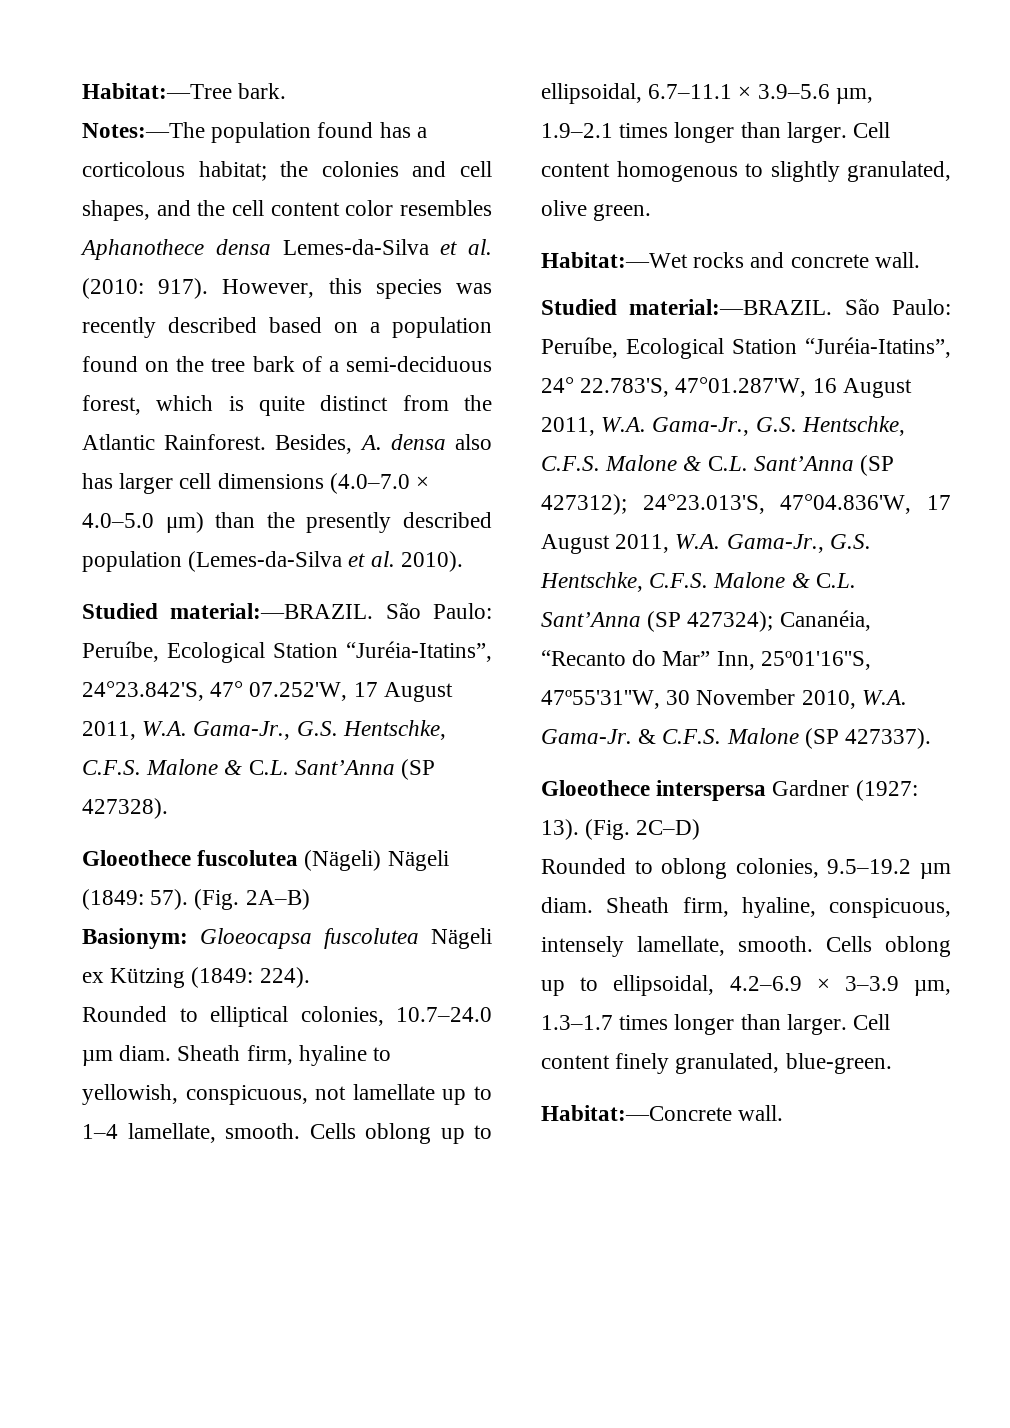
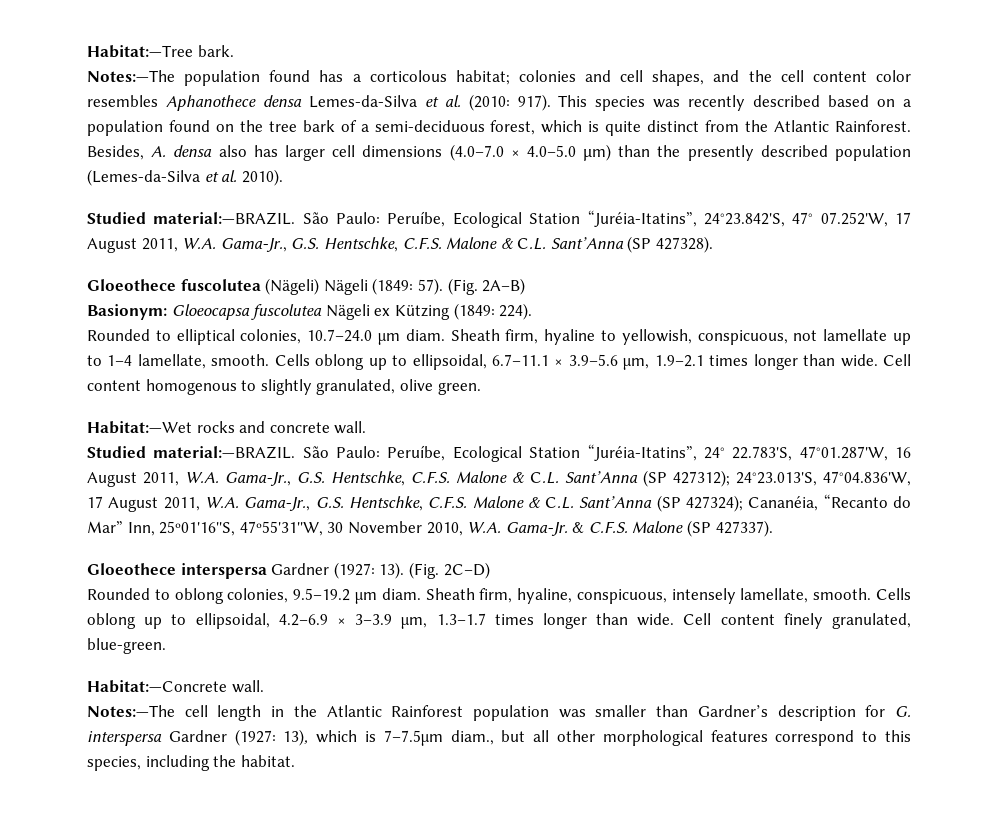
- Notes:—The population found has a corticolous habitat; the colonies and cell shapes, and the cell content color resembles Aphanothece densa Lemes-da-Silva et al. (2010: 917).
+ Notes:—The population found has a corticolous habitat; colonies and cell shapes, and the cell content color resembles Aphanothece densa Lemes-da-Silva et al. (2010: 917).
- However, this species was recently described based on a population found on the tree bark of a semi-deciduous forest, which is quite distinct from the Atlantic Rainforest.
+ This species was recently described based on a population found on the tree bark of a semi-deciduous forest, which is quite distinct from the Atlantic Rainforest.
- Cells oblong up to ellipsoidal, 6.7–11.1 × 3.9–5.6 µm, 1.9–2.1 times longer than larger.
+ Cells oblong up to ellipsoidal, 6.7–11.1 × 3.9–5.6 µm, 1.9–2.1 times longer than wide.
- Cells oblong up to ellipsoidal, 4.2–6.9 × 3–3.9 µm, 1.3–1.7 times longer than larger.
+ Cells oblong up to ellipsoidal, 4.2–6.9 × 3–3.9 µm, 1.3–1.7 times longer than wide.
+ Notes:—The cell length in the Atlantic Rainforest population was smaller than Gardner’s description for G. interspersa Gardner (1927: 13), which is 7–7.5µm diam., but all other morphological features correspond to this species, including the habitat.

